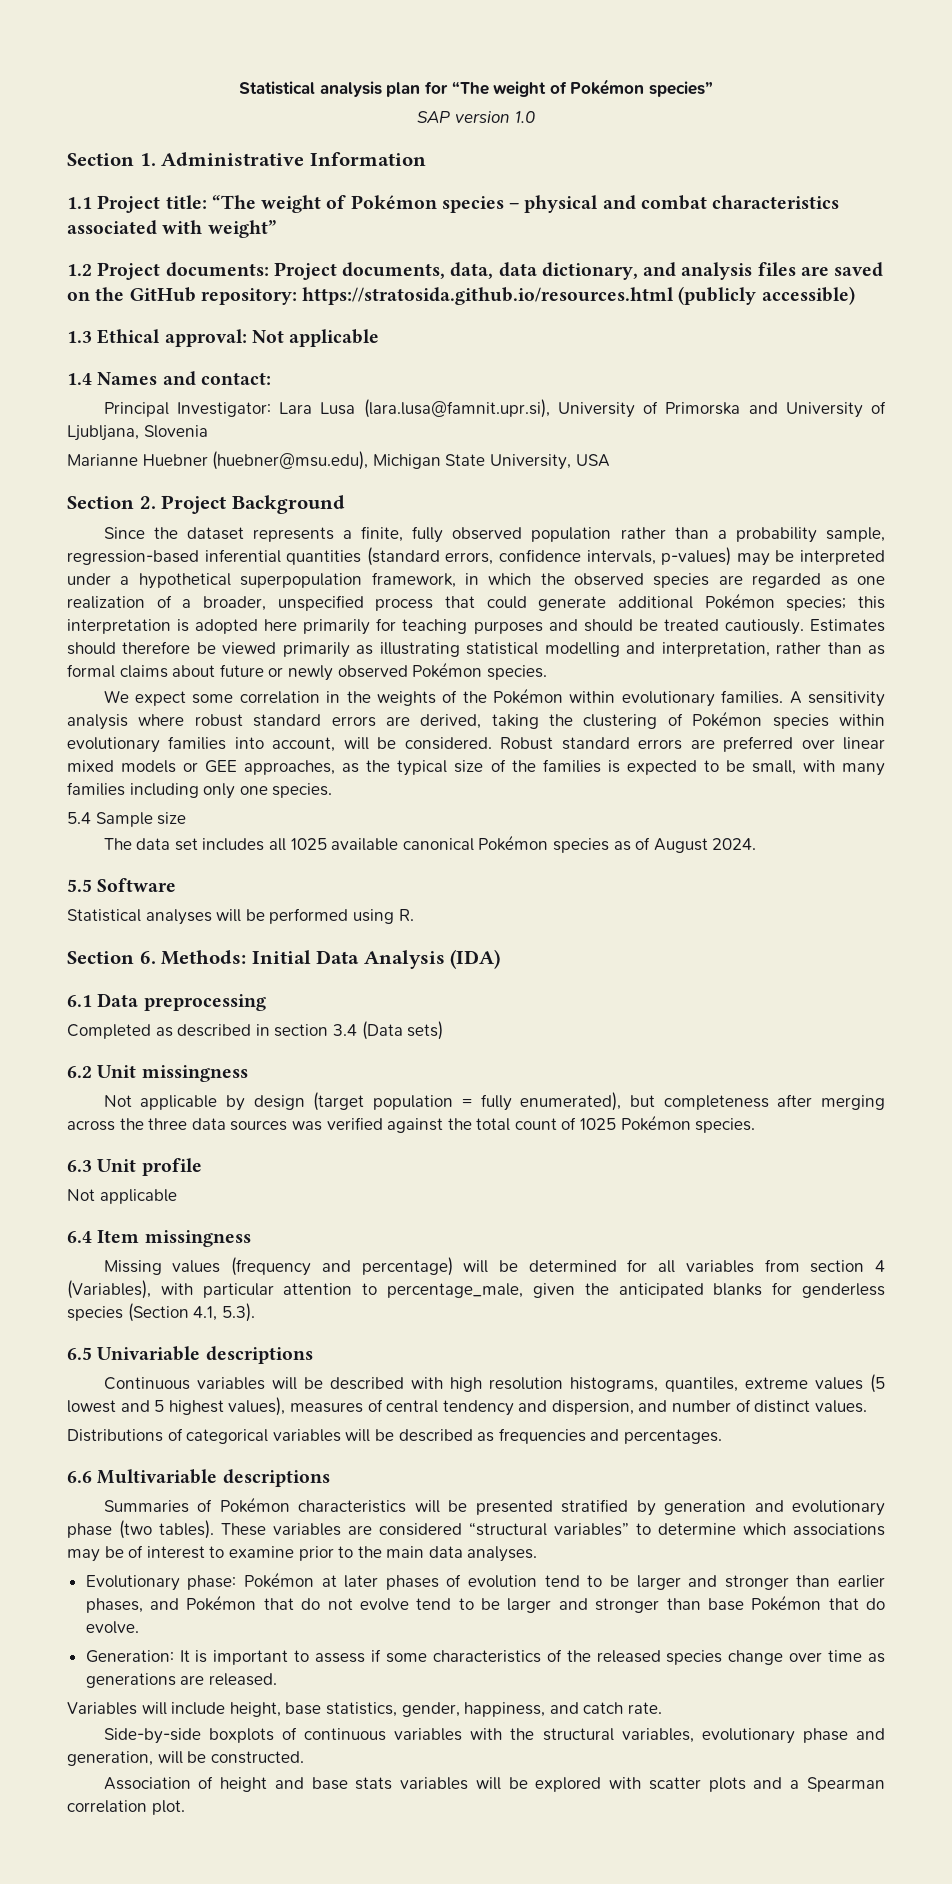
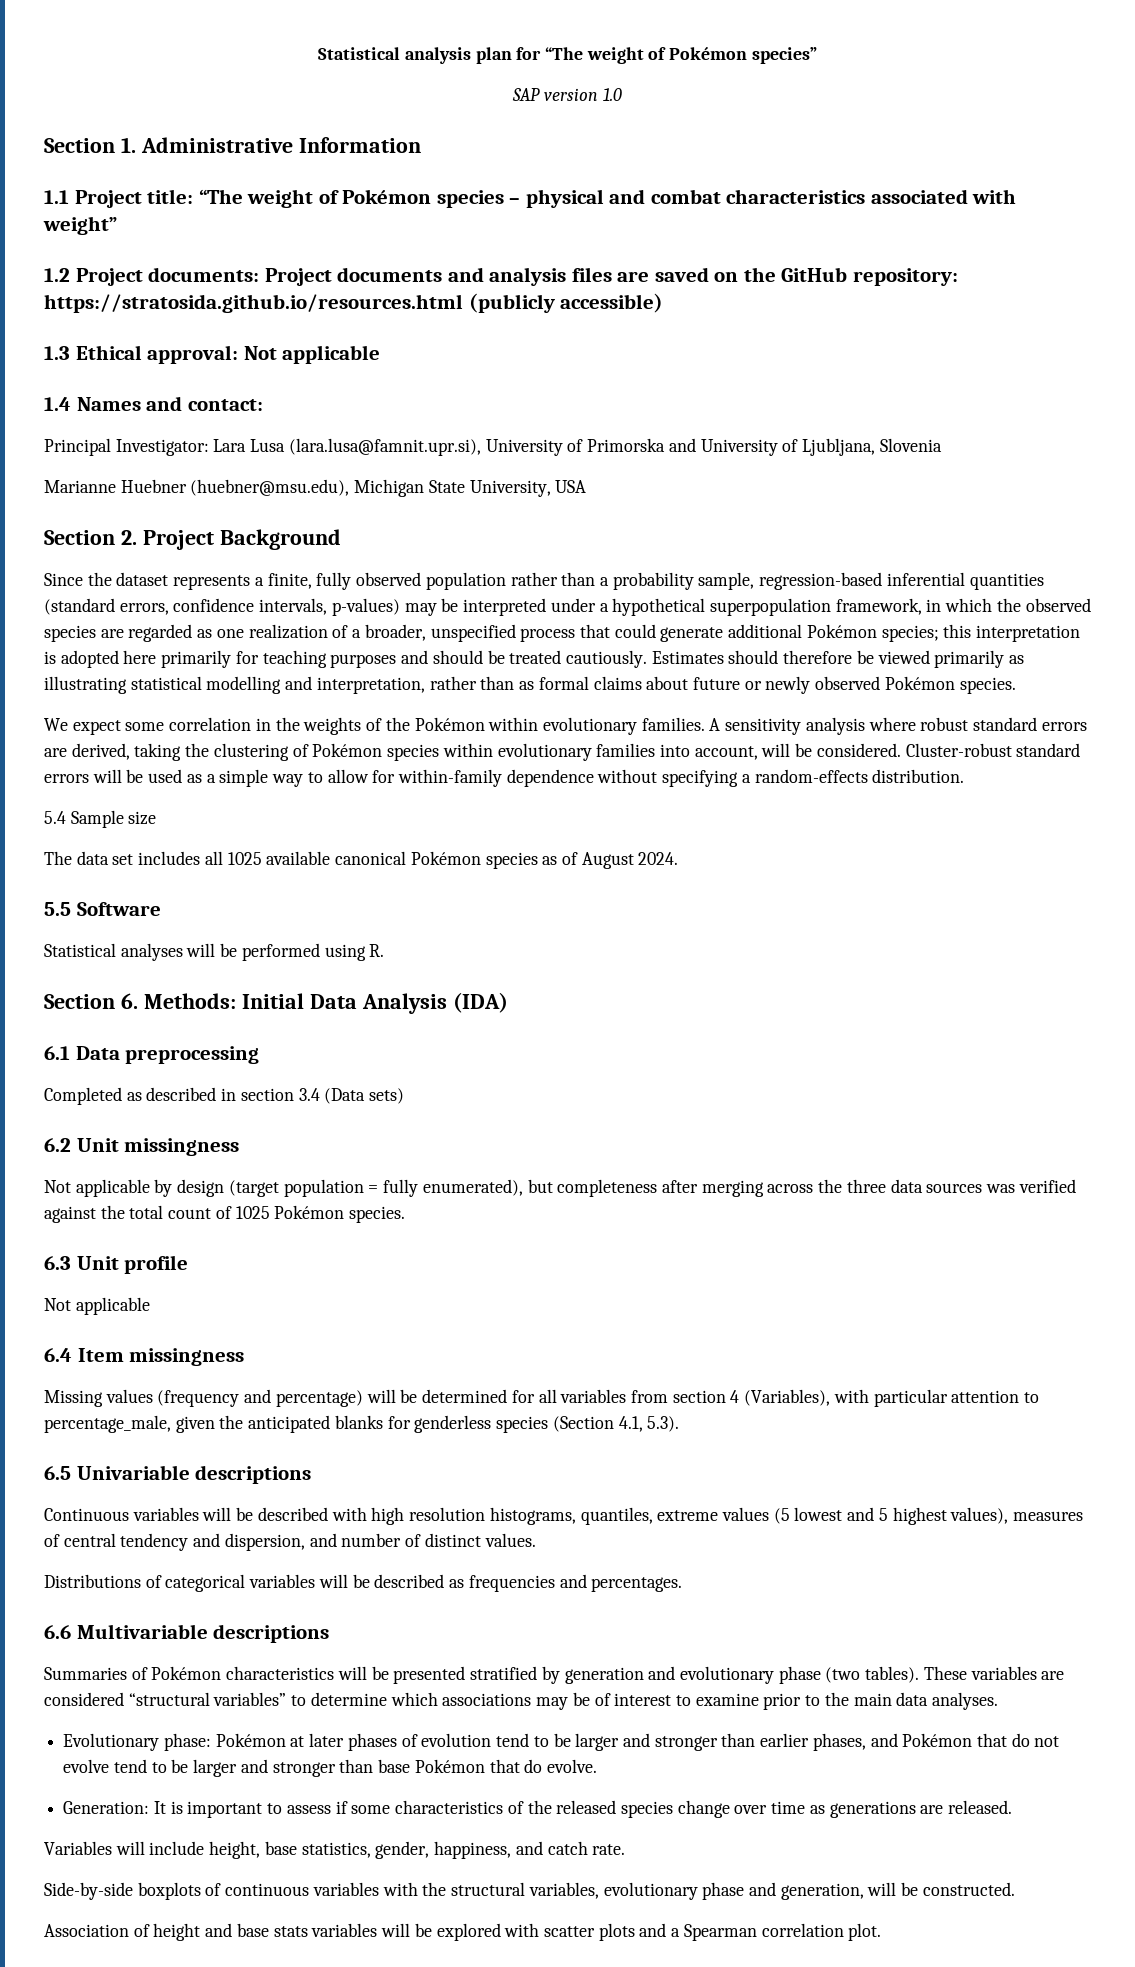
- 1.2 Project documents: Project documents, data, data dictionary, and analysis files are saved on the GitHub repository: https://stratosida.github.io/resources.html (publicly accessible)
+ 1.2 Project documents: Project documents and analysis files are saved on the GitHub repository: https://stratosida.github.io/resources.html (publicly accessible)
- Robust standard errors are preferred over linear mixed models or GEE approaches, as the typical size of the families is expected to be small, with many families including only one species.
+ Cluster-robust standard errors will be used as a simple way to allow for within-family dependence without specifying a random-effects distribution.

